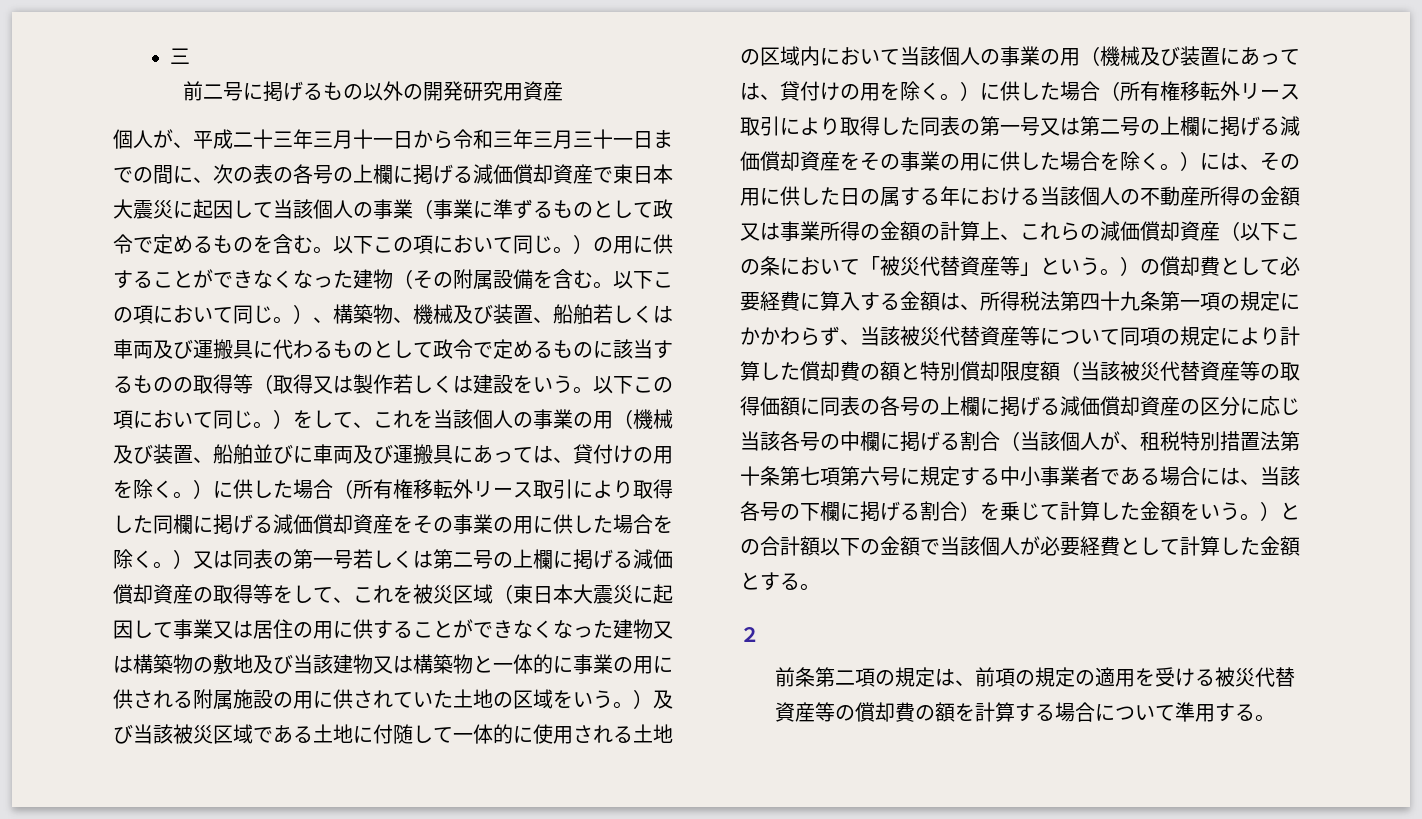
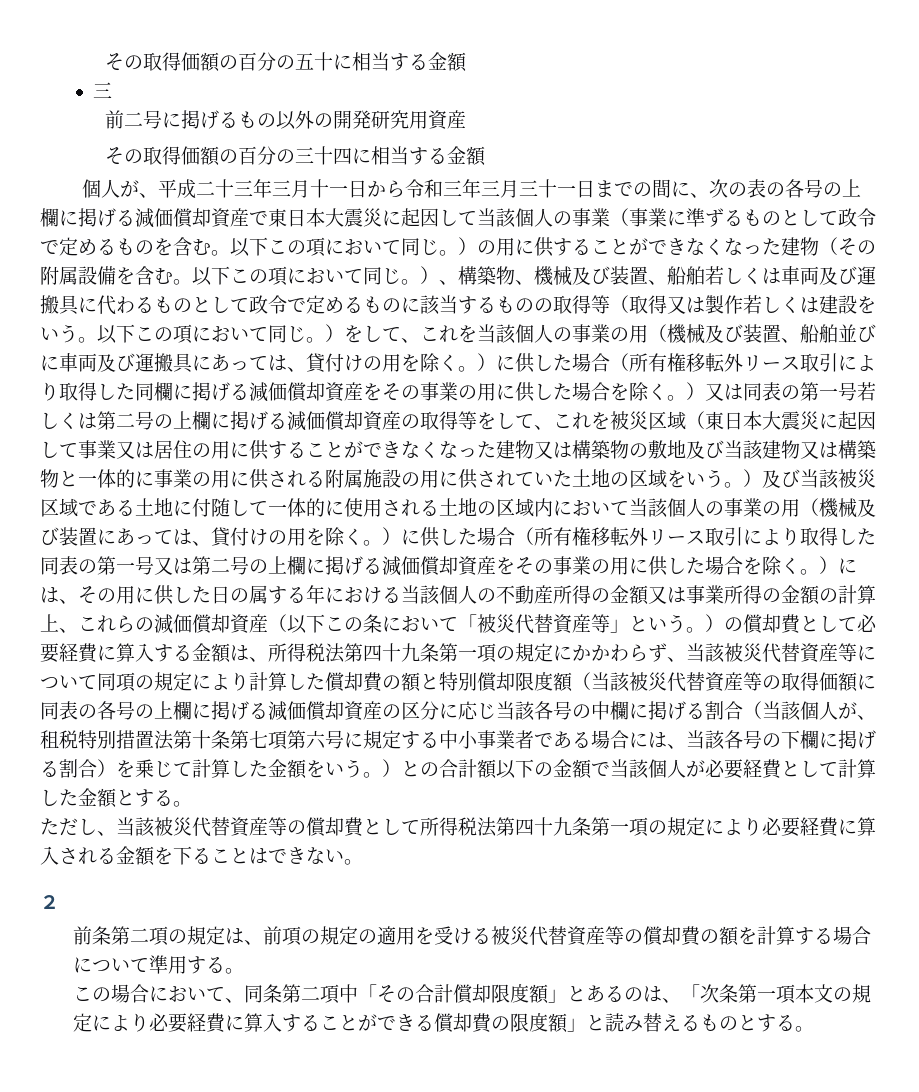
+ その取得価額の百分の五十に相当する金額
+ その取得価額の百分の三十四に相当する金額
+ ただし、当該被災代替資産等の償却費として所得税法第四十九条第一項の規定により必要経費に算入される金額を下ることはできない。
+ この場合において、同条第二項中「その合計償却限度額」とあるのは、「次条第一項本文の規定により必要経費に算入することができる償却費の限度額」と読み替えるものとする。

